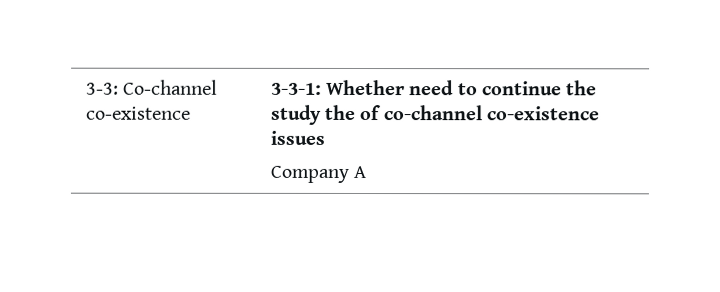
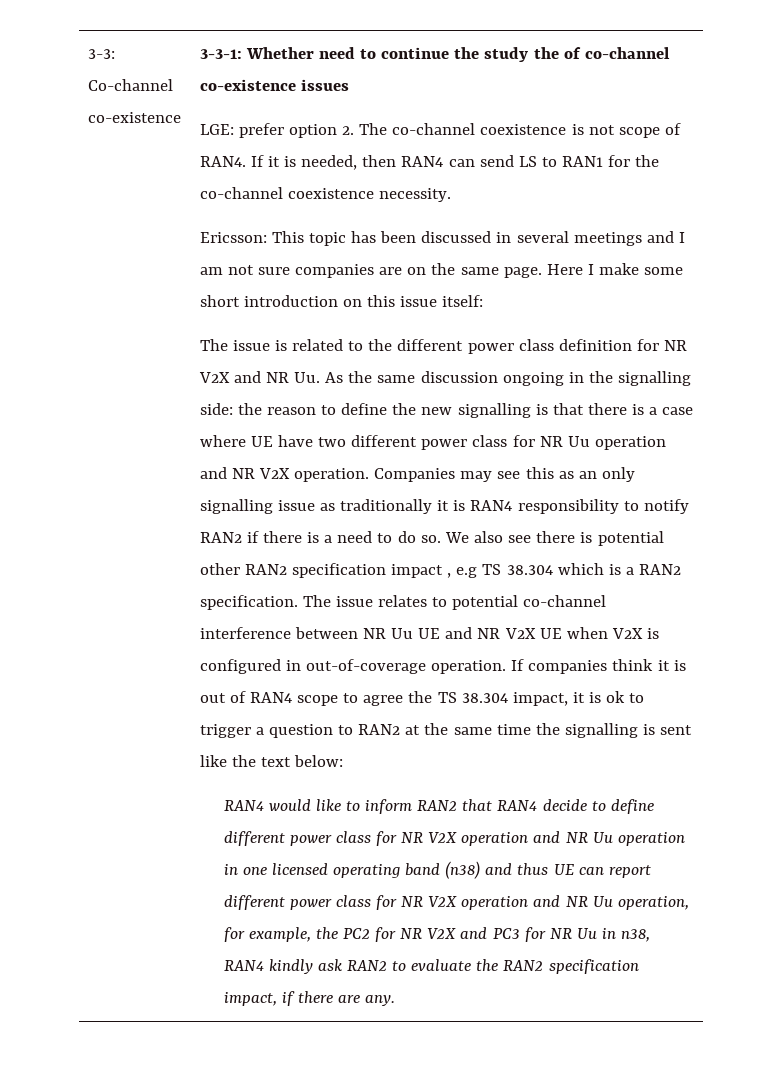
- Company A
+ LGE: prefer option 2. The co-channel coexistence is not scope of RAN4. If it is needed, then RAN4 can send LS to RAN1 for the co-channel coexistence necessity.
+ Ericsson: This topic has been discussed in several meetings and I am not sure companies are on the same page. Here I make some short introduction on this issue itself:
+ The issue is related to the different power class definition for NR V2X and NR Uu. As the same discussion ongoing in the signalling side: the reason to define the new signalling is that there is a case where UE have two different power class for NR Uu operation and NR V2X operation. Companies may see this as an only signalling issue as traditionally it is RAN4 responsibility to notify RAN2 if there is a need to do so. We also see there is potential other RAN2 specification impact , e.g TS 38.304 which is a RAN2 specification. The issue relates to potential co-channel interference between NR Uu UE and NR V2X UE when V2X is configured in out-of-coverage operation. If companies think it is out of RAN4 scope to agree the TS 38.304 impact, it is ok to trigger a question to RAN2 at the same time the signalling is sent like the text below:
+ RAN4 would like to inform RAN2 that RAN4 decide to define different power class for NR V2X operation and NR Uu operation in one licensed operating band (n38) and thus UE can report different power class for NR V2X operation and NR Uu operation, for example, the PC2 for NR V2X and PC3 for NR Uu in n38, RAN4 kindly ask RAN2 to evaluate the RAN2 specification impact, if there are any.

